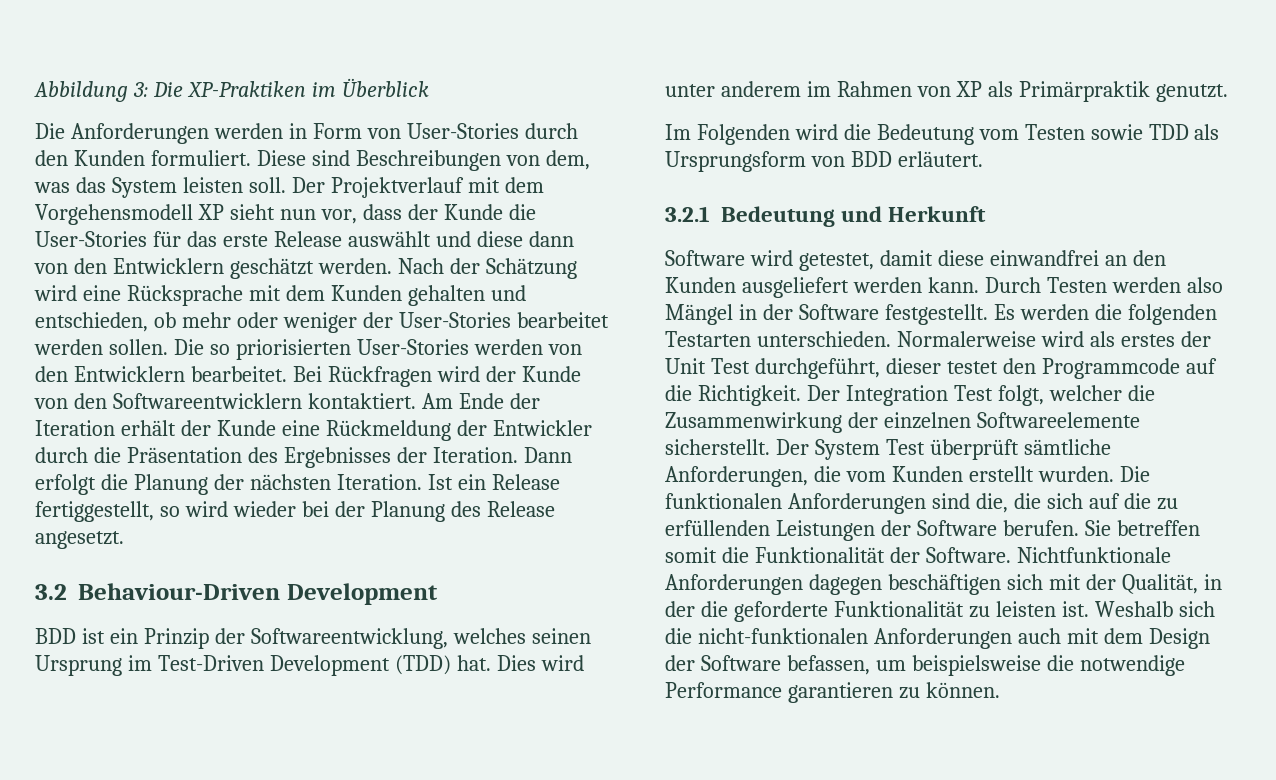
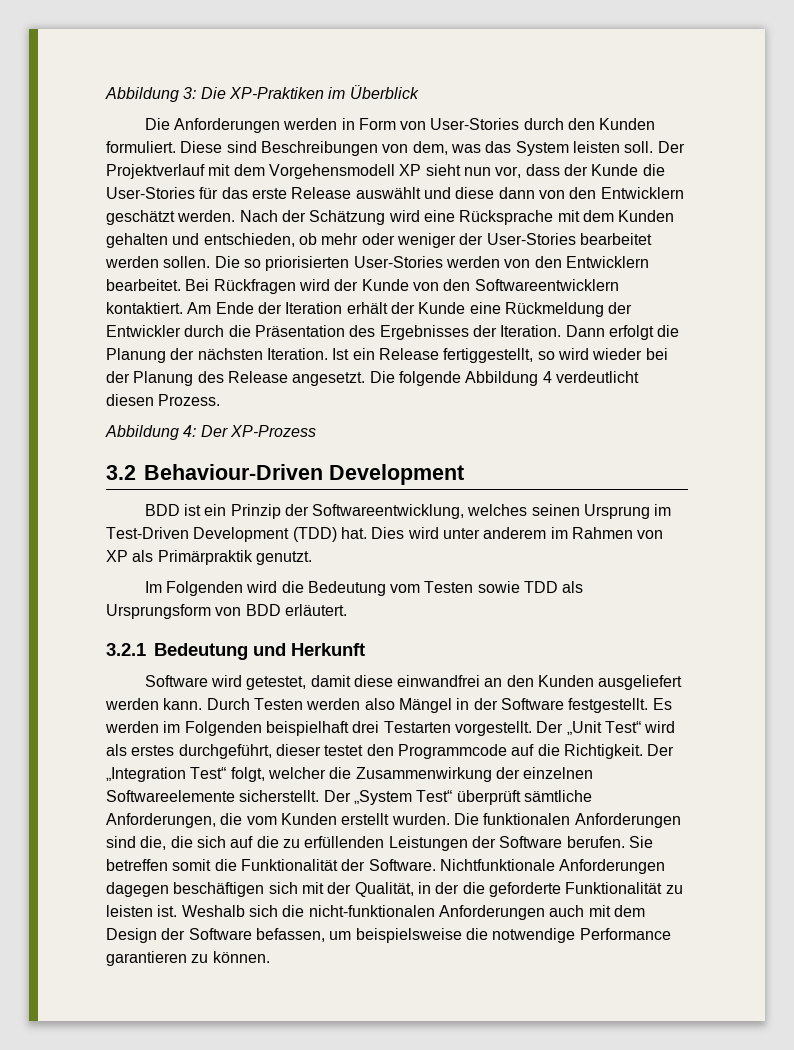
+ Die folgende Abbildung 4 verdeutlicht diesen Prozess.
+ Abbildung 4: Der XP-Prozess
- Es werden die folgenden Testarten unterschieden. Normalerweise wird als erstes der Unit Test durchgeführt, dieser testet den Programmcode auf die Richtigkeit.
+ Es werden im Folgenden beispielhaft drei Testarten vorgestellt. Der „Unit Test“ wird als erstes durchgeführt, dieser testet den Programmcode auf die Richtigkeit.
- Der Integration Test folgt, welcher die Zusammenwirkung der einzelnen Softwareelemente sicherstellt.
+ Der „Integration Test“ folgt, welcher die Zusammenwirkung der einzelnen Softwareelemente sicherstellt.
- Der System Test überprüft sämtliche Anforderungen, die vom Kunden erstellt wurden.
+ Der „System Test“ überprüft sämtliche Anforderungen, die vom Kunden erstellt wurden.

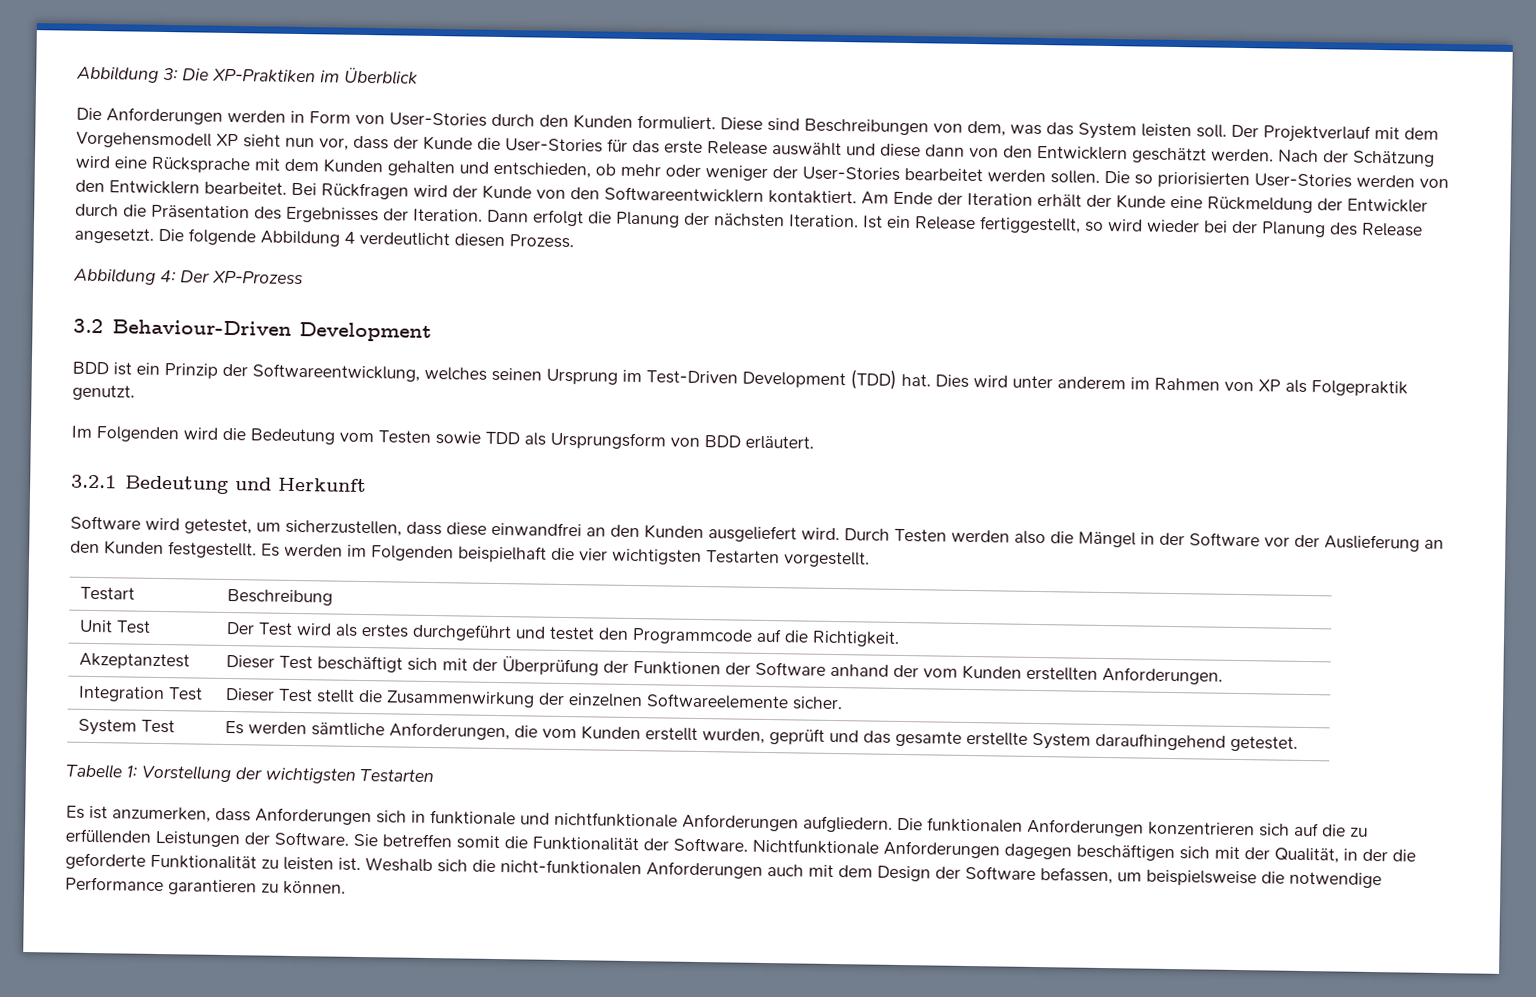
- Dies wird unter anderem im Rahmen von XP als Primärpraktik genutzt.
+ Dies wird unter anderem im Rahmen von XP als Folgepraktik genutzt.
- Software wird getestet, damit diese einwandfrei an den Kunden ausgeliefert werden kann.
+ Software wird getestet, um sicherzustellen, dass diese einwandfrei an den Kunden ausgeliefert wird.
- Durch Testen werden also Mängel in der Software festgestellt.
+ Durch Testen werden also die Mängel in der Software vor der Auslieferung an den Kunden festgestellt.
- Es werden im Folgenden beispielhaft drei Testarten vorgestellt. Der „Unit Test“ wird als erstes durchgeführt, dieser testet den Programmcode auf die Richtigkeit. Der „Integration Test“ folgt, welcher die Zusammenwirkung der einzelnen Softwareelemente sicherstellt. Der „System Test“ überprüft sämtliche Anforderungen, die vom Kunden erstellt wurden. Die funktionalen Anforderungen sind die, die sich auf die zu erfüllenden Leistungen der Software berufen.
+ Es werden im Folgenden beispielhaft die vier wichtigsten Testarten vorgestellt.
+ Testart | Beschreibung
+ Unit Test | Der Test wird als erstes durchgeführt und testet den Programmcode auf die Richtigkeit.
+ Akzeptanztest | Dieser Test beschäftigt sich mit der Überprüfung der Funktionen der Software anhand der vom Kunden erstellten Anforderungen.
+ Integration Test | Dieser Test stellt die Zusammenwirkung der einzelnen Softwareelemente sicher.
+ System Test | Es werden sämtliche Anforderungen, die vom Kunden erstellt wurden, geprüft und das gesamte erstellte System daraufhingehend getestet.
+ Tabelle 1: Vorstellung der wichtigsten Testarten
+ Es ist anzumerken, dass Anforderungen sich in funktionale und nichtfunktionale Anforderungen aufgliedern. Die funktionalen Anforderungen konzentrieren sich auf die zu erfüllenden Leistungen der Software.

